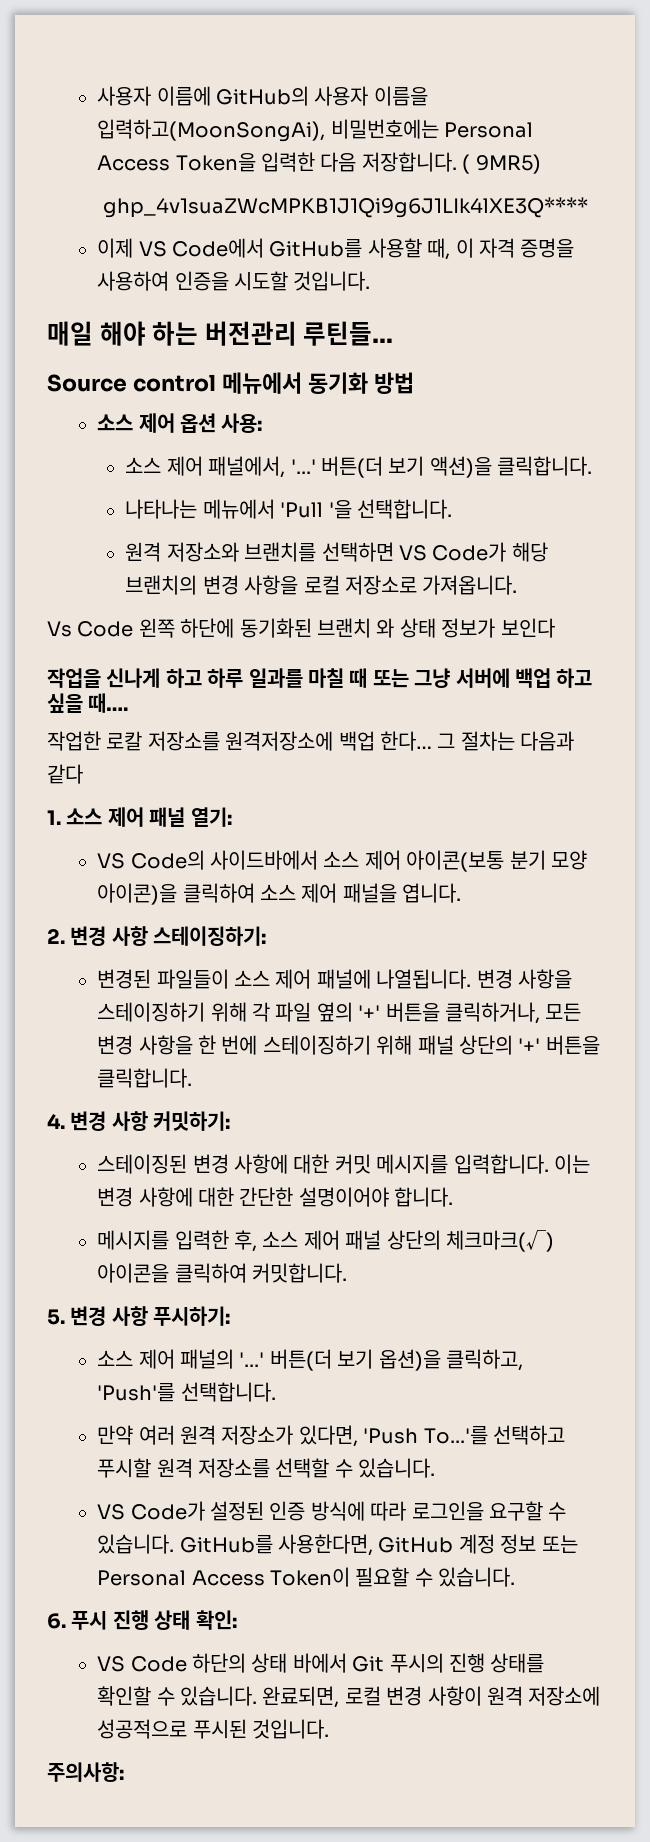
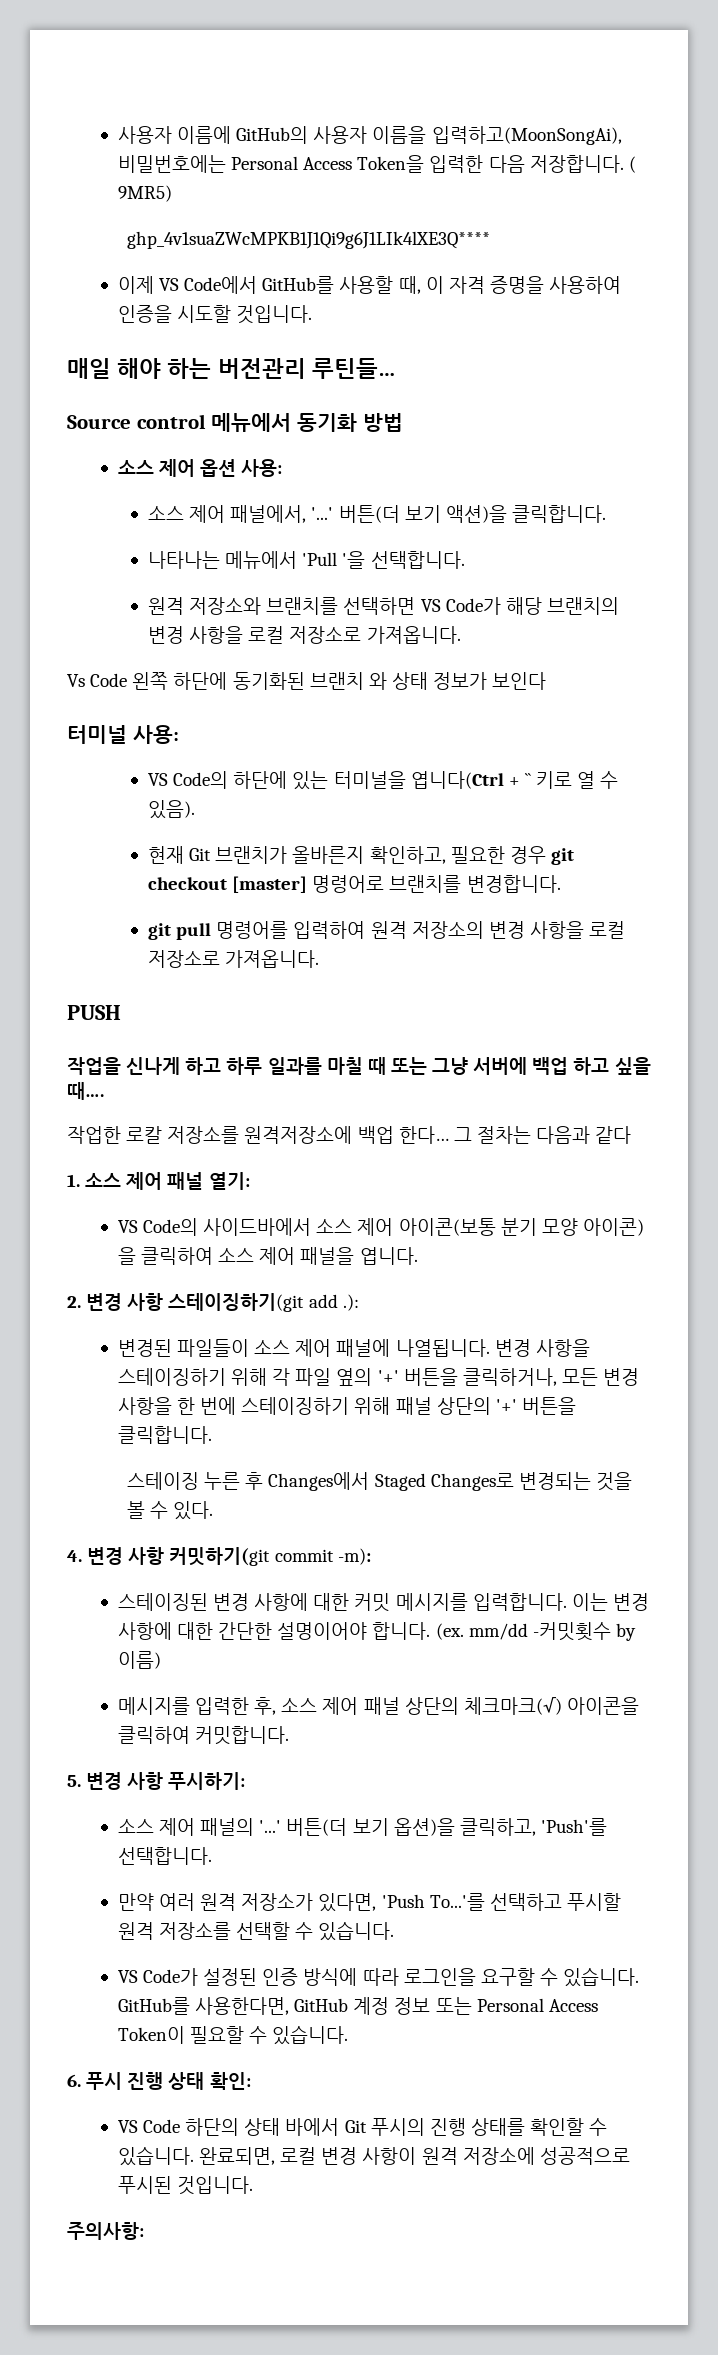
+ 터미널 사용:
+ VS Code의 하단에 있는 터미널을 엽니다(Ctrl + `` 키로 열 수 있음).
+ 현재 Git 브랜치가 올바른지 확인하고, 필요한 경우 git checkout [master] 명령어로 브랜치를 변경합니다.
+ git pull 명령어를 입력하여 원격 저장소의 변경 사항을 로컬 저장소로 가져옵니다.
+ PUSH
- VS Code의 사이드바에서 소스 제어 아이콘(보통 분기 모양 아이콘)을 클릭하여 소스 제어 패널을 엽니다.
+ VS Code의 사이드바에서 소스 제어 아이콘(보통 분기 모양 아이콘) 을 클릭하여 소스 제어 패널을 엽니다.
- 2. 변경 사항 스테이징하기:
+ 2. 변경 사항 스테이징하기(git add .):
+ 스테이징 누른 후 Changes에서 Staged Changes로 변경되는 것을 볼 수 있다.
- 4. 변경 사항 커밋하기:
+ 4. 변경 사항 커밋하기(git commit -m):
+ (ex. mm/dd -커밋횟수 by 이름)

